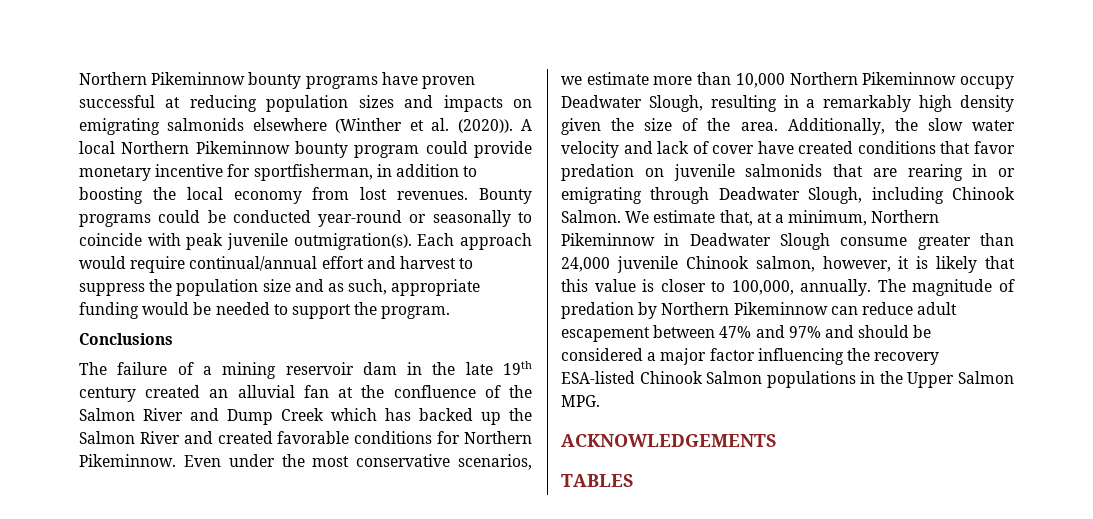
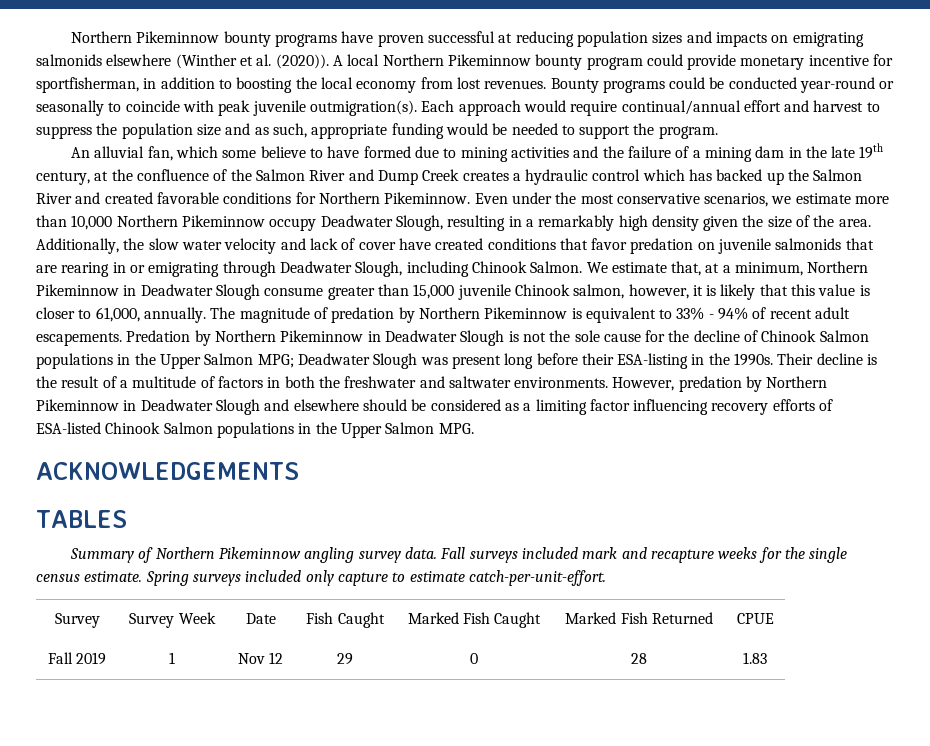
- Conclusions
- The failure of a mining reservoir dam in the late 19th century created an alluvial fan at the confluence of the Salmon River and Dump Creek which has backed up the Salmon River and created favorable conditions for Northern Pikeminnow.
+ An alluvial fan, which some believe to have formed due to mining activities and the failure of a mining dam in the late 19th century, at the confluence of the Salmon River and Dump Creek creates a hydraulic control which has backed up the Salmon River and created favorable conditions for Northern Pikeminnow.
- We estimate that, at a minimum, Northern Pikeminnow in Deadwater Slough consume greater than 24,000 juvenile Chinook salmon, however, it is likely that this value is closer to 100,000, annually.
+ We estimate that, at a minimum, Northern Pikeminnow in Deadwater Slough consume greater than 15,000 juvenile Chinook salmon, however, it is likely that this value is closer to 61,000, annually.
- The magnitude of predation by Northern Pikeminnow can reduce adult escapement between 47% and 97% and should be considered a major factor influencing the recovery ESA-listed Chinook Salmon populations in the Upper Salmon MPG.
+ The magnitude of predation by Northern Pikeminnow is equivalent to 33% - 94% of recent adult escapements. Predation by Northern Pikeminnow in Deadwater Slough is not the sole cause for the decline of Chinook Salmon populations in the Upper Salmon MPG; Deadwater Slough was present long before their ESA-listing in the 1990s. Their decline is the result of a multitude of factors in both the freshwater and saltwater environments. However, predation by Northern Pikeminnow in Deadwater Slough and elsewhere should be considered as a limiting factor influencing recovery efforts of ESA-listed Chinook Salmon populations in the Upper Salmon MPG.
+ Summary of Northern Pikeminnow angling survey data. Fall surveys included mark and recapture weeks for the single census estimate. Spring surveys included only capture to estimate catch-per-unit-effort.
+ Survey | Survey Week | Date | Fish Caught | Marked Fish Caught | Marked Fish Returned | CPUE
+ Fall 2019 | 1 | Nov 12 | 29 | 0 | 28 | 1.83

